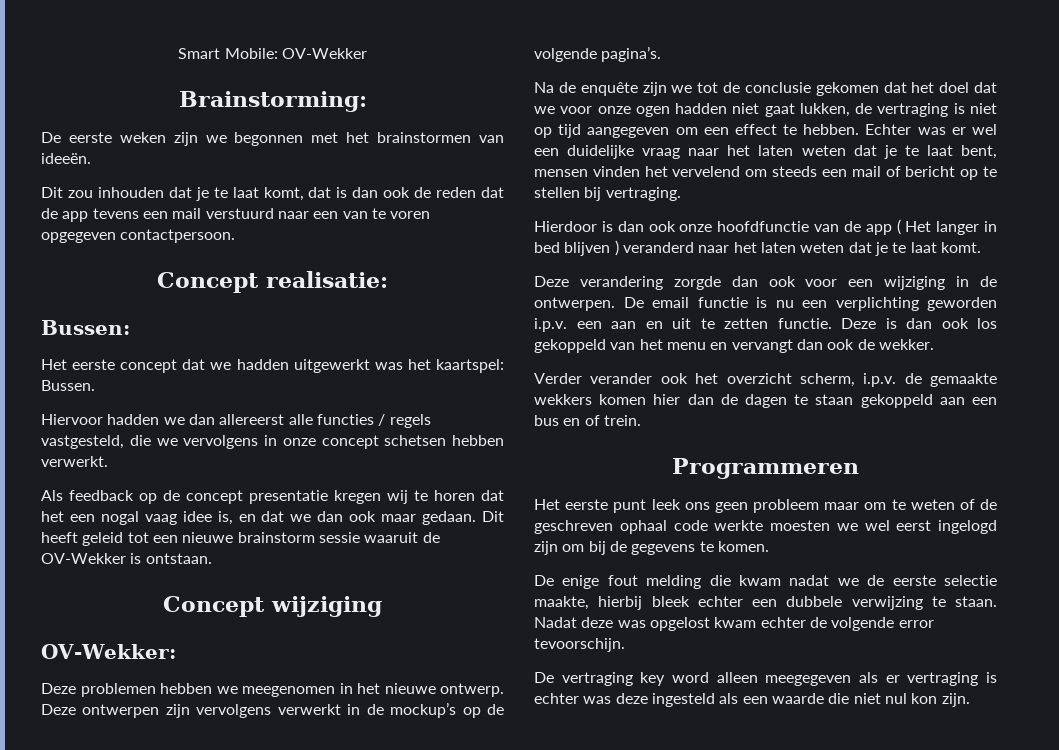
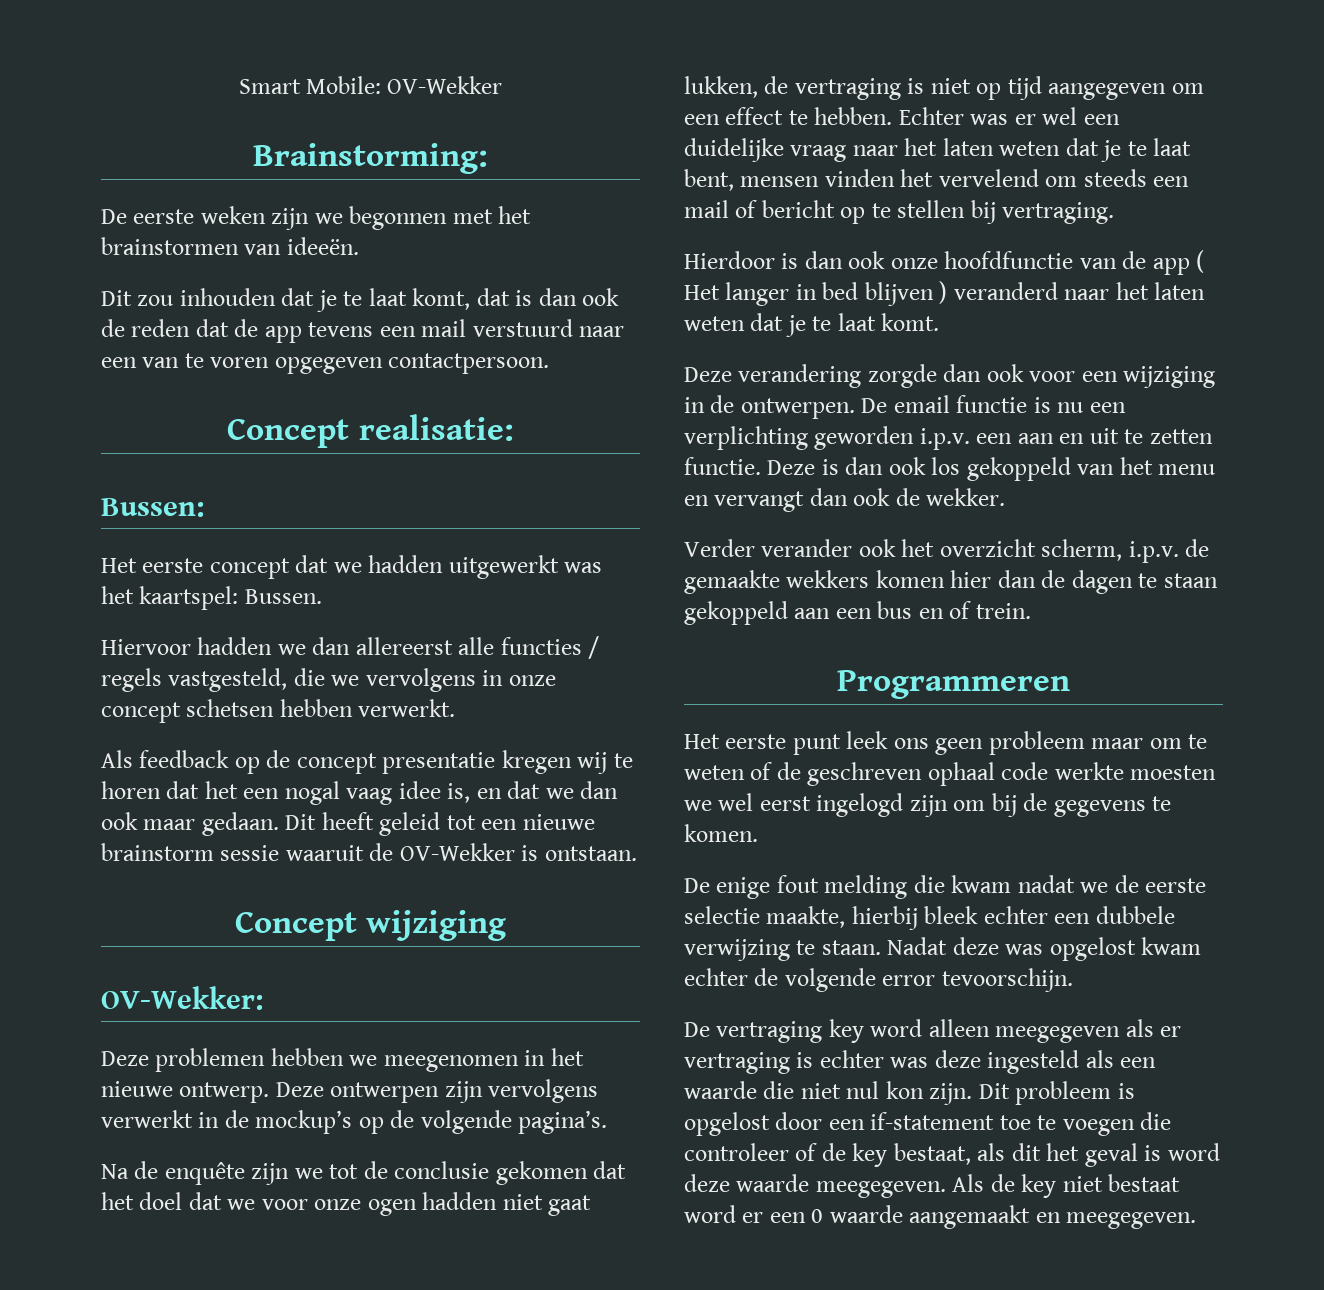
+ Dit probleem is opgelost door een if-statement toe te voegen die controleer of de key bestaat, als dit het geval is word deze waarde meegegeven. Als de key niet bestaat word er een 0 waarde aangemaakt en meegegeven.

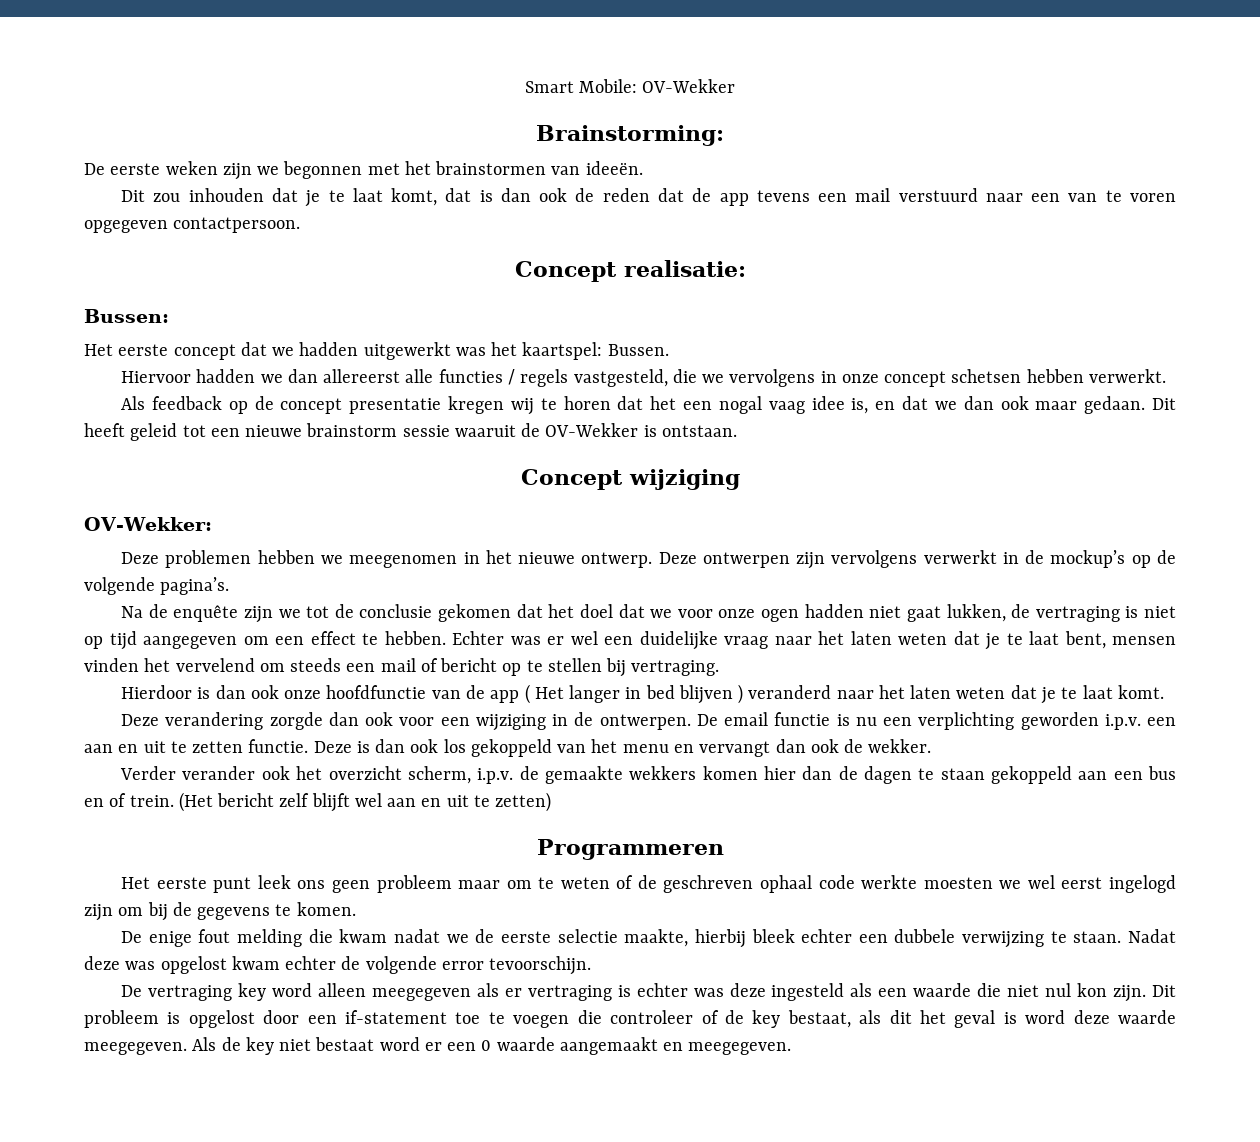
+ (Het bericht zelf blijft wel aan en uit te zetten)

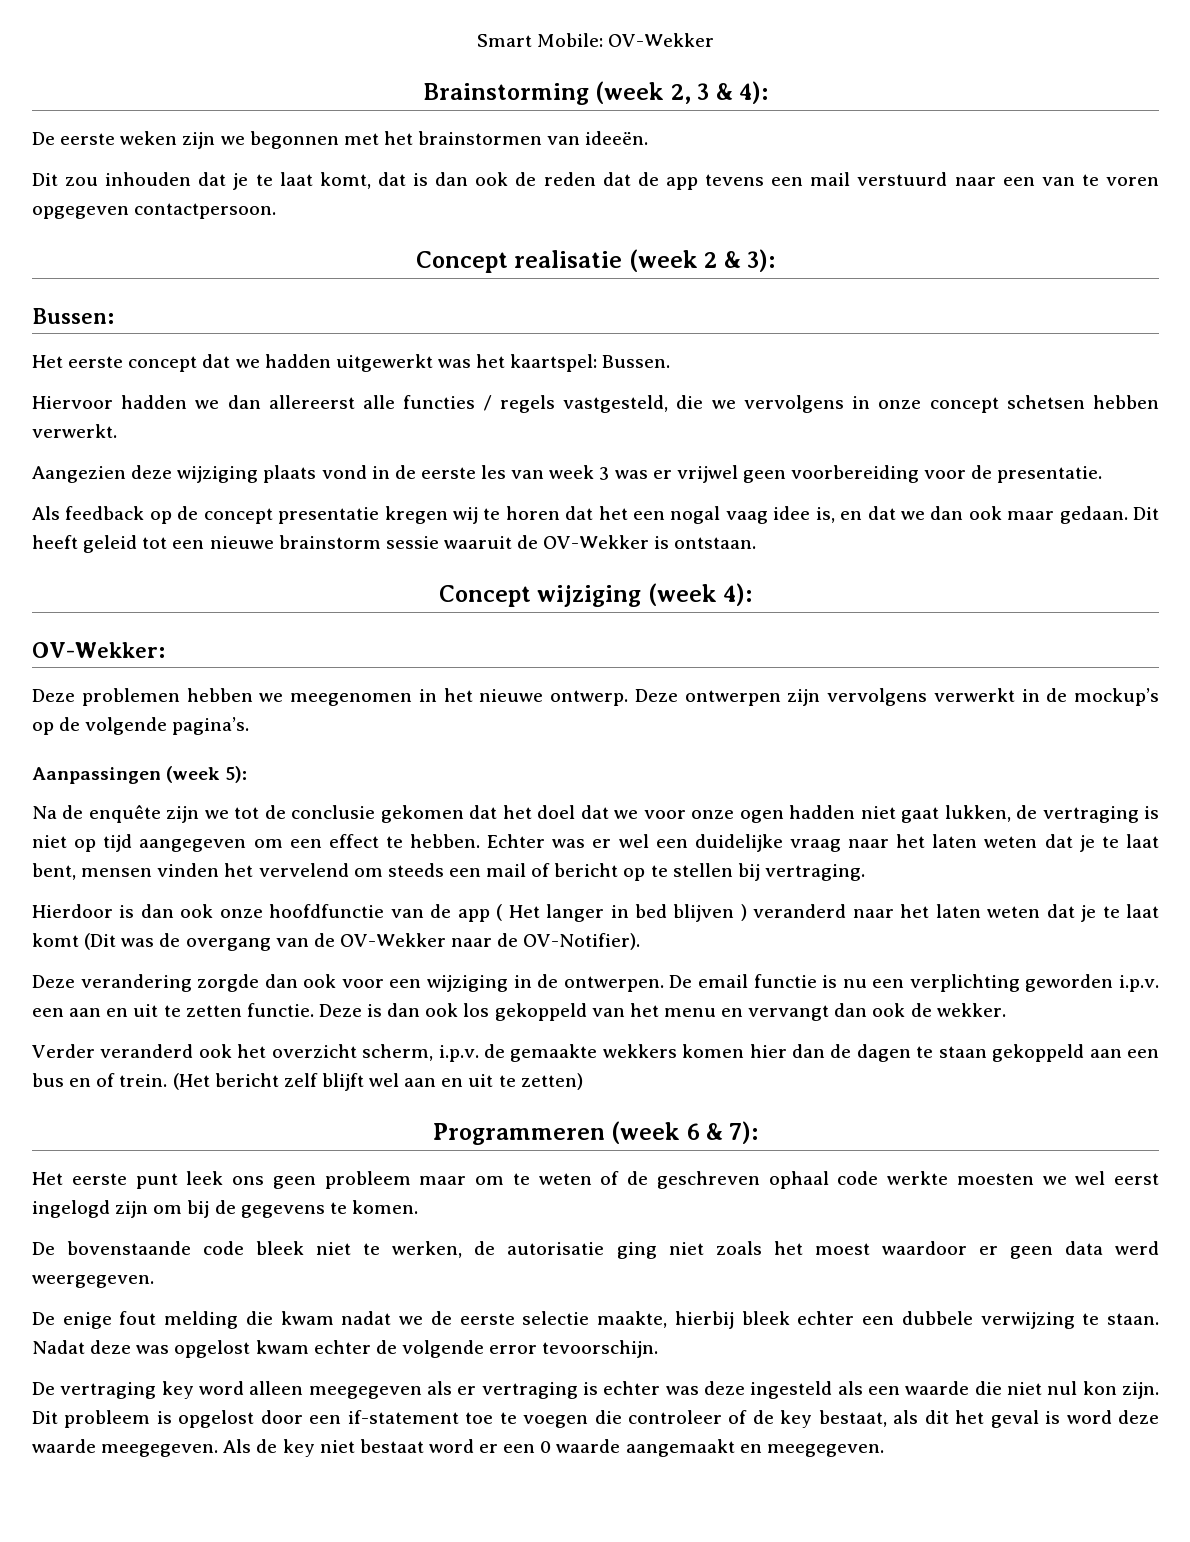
- Brainstorming:
+ Brainstorming (week 2, 3 & 4):
- Concept realisatie:
+ Concept realisatie (week 2 & 3):
+ Aangezien deze wijziging plaats vond in de eerste les van week 3 was er vrijwel geen voorbereiding voor de presentatie.
- Concept wijziging
+ Concept wijziging (week 4):
+ Aanpassingen (week 5):
- Hierdoor is dan ook onze hoofdfunctie van de app ( Het langer in bed blijven ) veranderd naar het laten weten dat je te laat komt.
+ Hierdoor is dan ook onze hoofdfunctie van de app ( Het langer in bed blijven ) veranderd naar het laten weten dat je te laat komt (Dit was de overgang van de OV-Wekker naar de OV-Notifier).
- Verder verander ook het overzicht scherm, i.p.v. de gemaakte wekkers komen hier dan de dagen te staan gekoppeld aan een bus en of trein.
+ Verder veranderd ook het overzicht scherm, i.p.v. de gemaakte wekkers komen hier dan de dagen te staan gekoppeld aan een bus en of trein.
- Programmeren
+ Programmeren (week 6 & 7):
+ De bovenstaande code bleek niet te werken, de autorisatie ging niet zoals het moest waardoor er geen data werd weergegeven.

